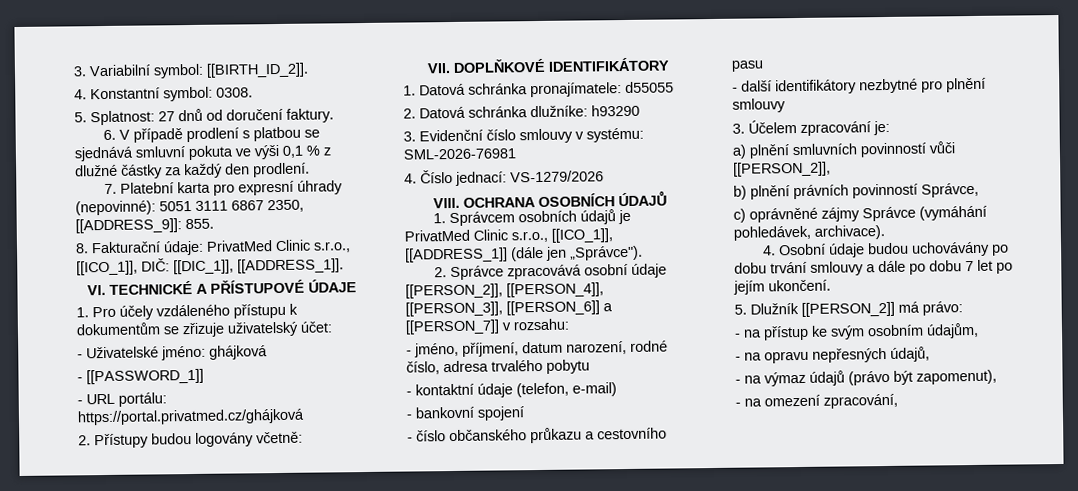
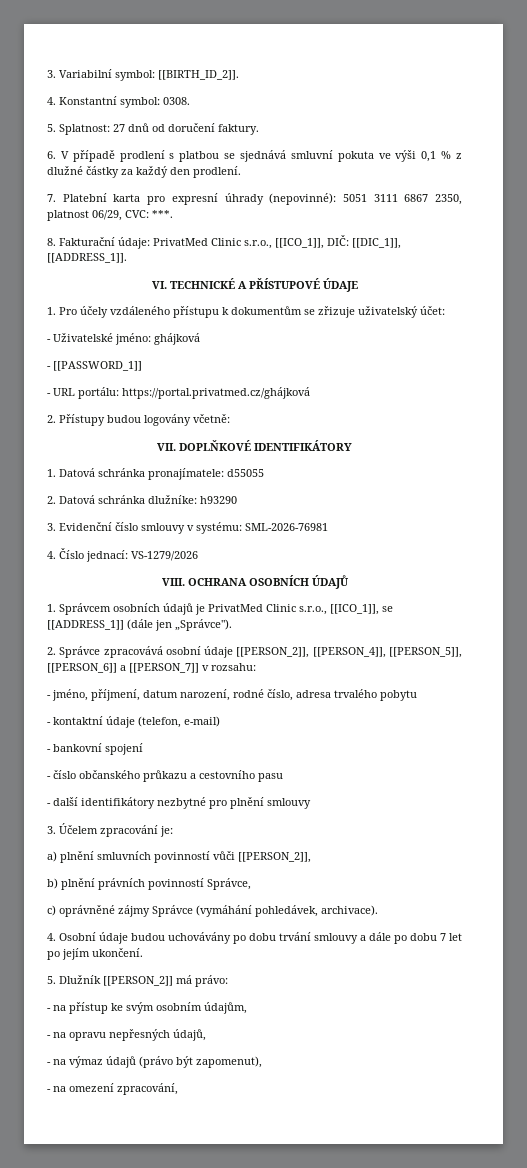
- 7. Platební karta pro expresní úhrady (nepovinné): 5051 3111 6867 2350, [[ADDRESS_9]]: 855.
+ 7. Platební karta pro expresní úhrady (nepovinné): 5051 3111 6867 2350, platnost 06/29, CVC: ***.
- 1. Správcem osobních údajů je PrivatMed Clinic s.r.o., [[ICO_1]], [[ADDRESS_1]] (dále jen „Správce").
+ 1. Správcem osobních údajů je PrivatMed Clinic s.r.o., [[ICO_1]], se [[ADDRESS_1]] (dále jen „Správce").
- 2. Správce zpracovává osobní údaje [[PERSON_2]], [[PERSON_4]], [[PERSON_3]], [[PERSON_6]] a [[PERSON_7]] v rozsahu:
+ 2. Správce zpracovává osobní údaje [[PERSON_2]], [[PERSON_4]], [[PERSON_5]], [[PERSON_6]] a [[PERSON_7]] v rozsahu:

